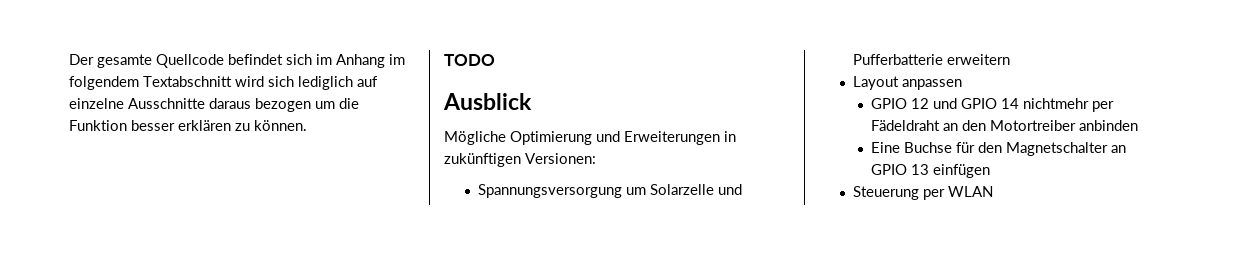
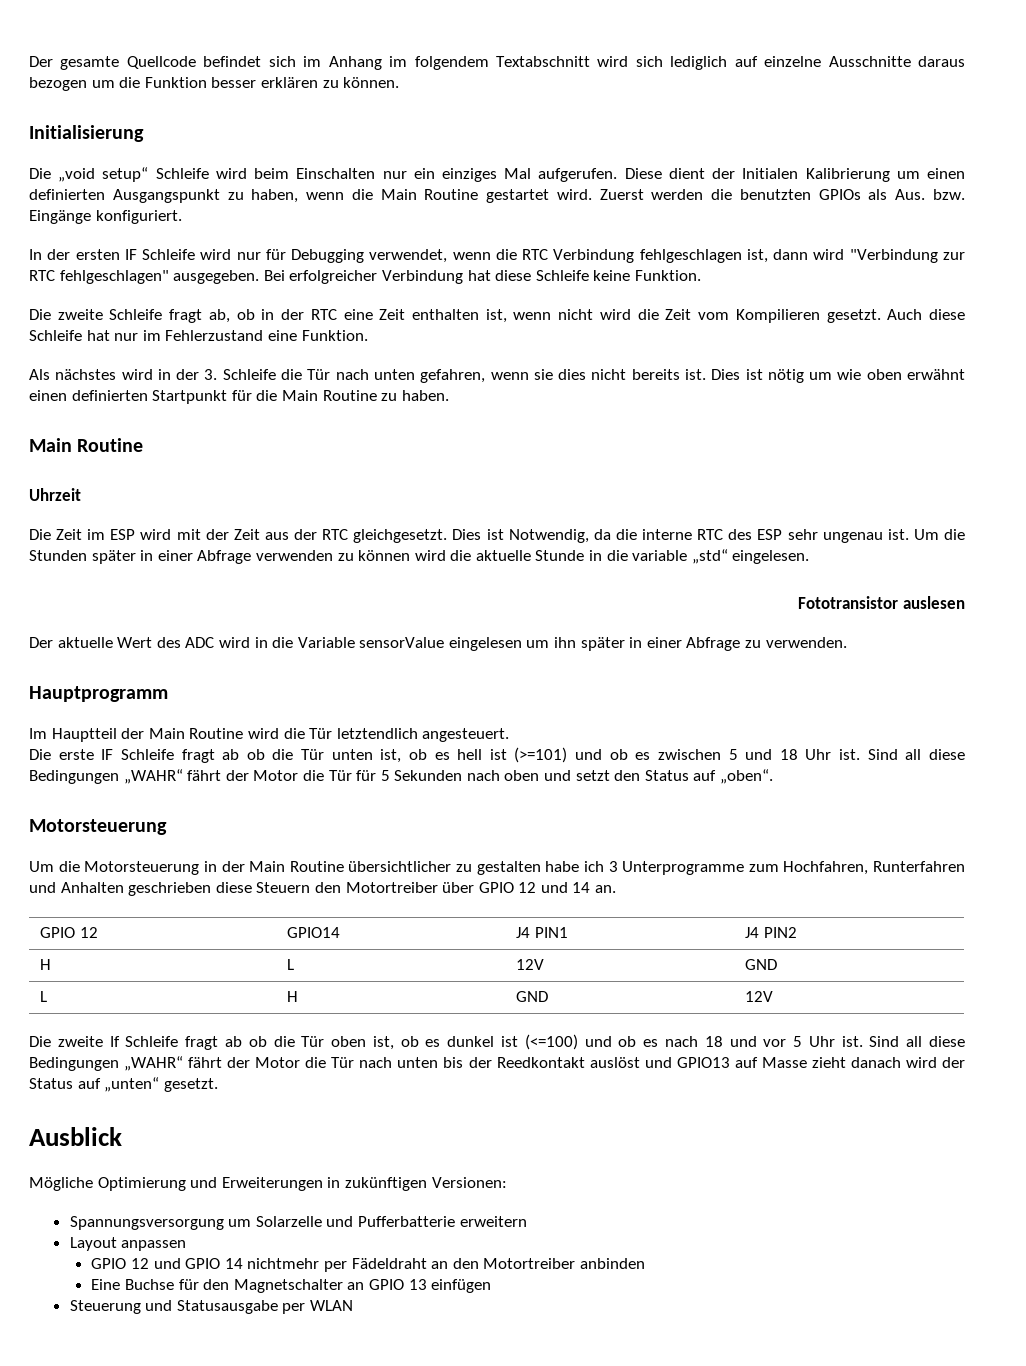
- TODO
+ Initialisierung
+ Die „void setup“ Schleife wird beim Einschalten nur ein einziges Mal aufgerufen. Diese dient der Initialen Kalibrierung um einen definierten Ausgangspunkt zu haben, wenn die Main Routine gestartet wird. Zuerst werden die benutzten GPIOs als Aus. bzw. Eingänge konfiguriert.
+ In der ersten IF Schleife wird nur für Debugging verwendet, wenn die RTC Verbindung fehlgeschlagen ist, dann wird "Verbindung zur RTC fehlgeschlagen" ausgegeben. Bei erfolgreicher Verbindung hat diese Schleife keine Funktion.
+ Die zweite Schleife fragt ab, ob in der RTC eine Zeit enthalten ist, wenn nicht wird die Zeit vom Kompilieren gesetzt. Auch diese Schleife hat nur im Fehlerzustand eine Funktion.
+ Als nächstes wird in der 3. Schleife die Tür nach unten gefahren, wenn sie dies nicht bereits ist. Dies ist nötig um wie oben erwähnt einen definierten Startpunkt für die Main Routine zu haben.
+ Main Routine
+ Uhrzeit
+ Die Zeit im ESP wird mit der Zeit aus der RTC gleichgesetzt. Dies ist Notwendig, da die interne RTC des ESP sehr ungenau ist. Um die Stunden später in einer Abfrage verwenden zu können wird die aktuelle Stunde in die variable „std“ eingelesen.
+ Fototransistor auslesen
+ Der aktuelle Wert des ADC wird in die Variable sensorValue eingelesen um ihn später in einer Abfrage zu verwenden.
+ Hauptprogramm
+ Im Hauptteil der Main Routine wird die Tür letztendlich angesteuert.
+ Die erste IF Schleife fragt ab ob die Tür unten ist, ob es hell ist (>=101) und ob es zwischen 5 und 18 Uhr ist. Sind all diese Bedingungen „WAHR“ fährt der Motor die Tür für 5 Sekunden nach oben und setzt den Status auf „oben“.
+ Motorsteuerung
+ Um die Motorsteuerung in der Main Routine übersichtlicher zu gestalten habe ich 3 Unterprogramme zum Hochfahren, Runterfahren und Anhalten geschrieben diese Steuern den Motortreiber über GPIO 12 und 14 an.
+ GPIO 12 | GPIO14 | J4 PIN1 | J4 PIN2
+ H | L | 12V | GND
+ L | H | GND | 12V
+ Die zweite If Schleife fragt ab ob die Tür oben ist, ob es dunkel ist (<=100) und ob es nach 18 und vor 5 Uhr ist. Sind all diese Bedingungen „WAHR“ fährt der Motor die Tür nach unten bis der Reedkontakt auslöst und GPIO13 auf Masse zieht danach wird der Status auf „unten“ gesetzt.
- Steuerung per WLAN
+ Steuerung und Statusausgabe per WLAN

